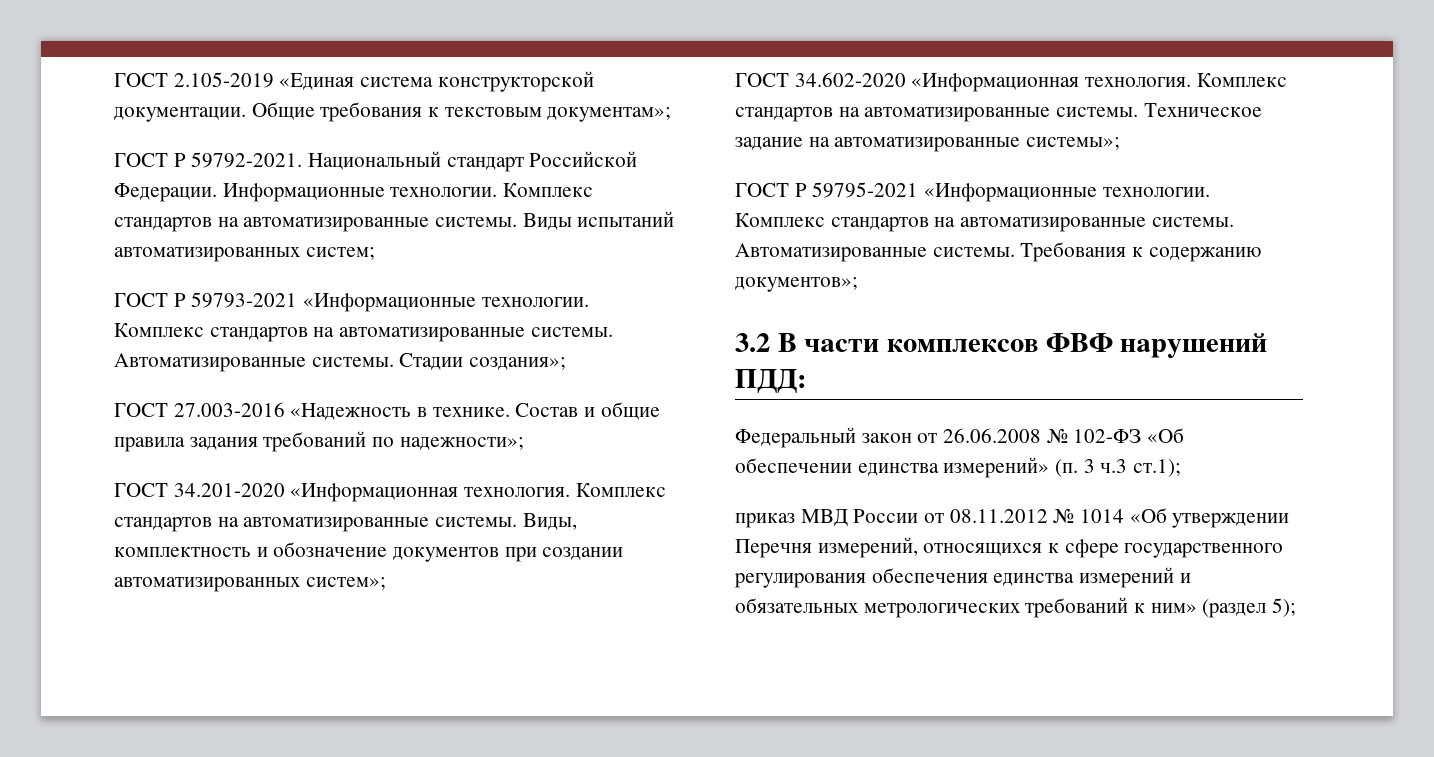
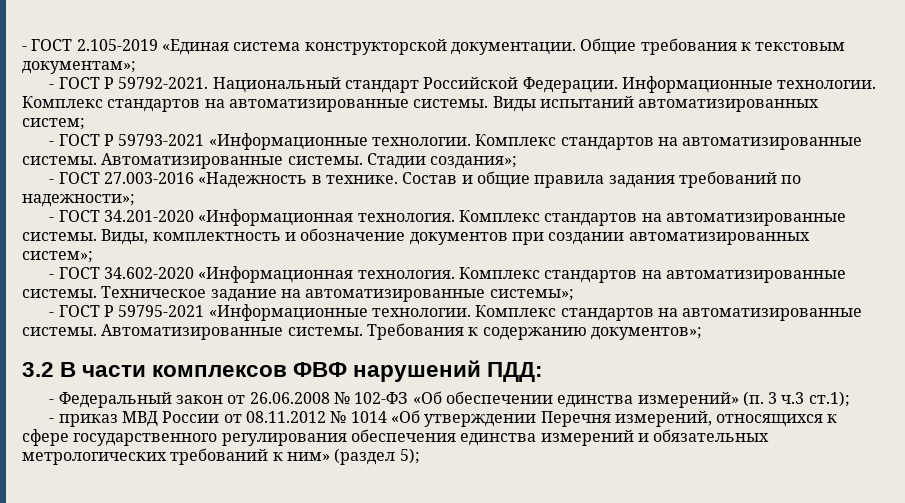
- ГОСТ 2.105-2019 «Единая система конструкторской документации.
+ - ГОСТ 2.105-2019 «Единая система конструкторской документации.
- ГОСТ Р 59792-2021.
+ - ГОСТ Р 59792-2021.
- ГОСТ Р 59793-2021 «Информационные технологии.
+ - ГОСТ Р 59793-2021 «Информационные технологии.
- ГОСТ 27.003-2016 «Надежность в технике.
+ - ГОСТ 27.003-2016 «Надежность в технике.
- ГОСТ 34.201-2020 «Информационная технология.
+ - ГОСТ 34.201-2020 «Информационная технология.
- ГОСТ 34.602-2020 «Информационная технология.
+ - ГОСТ 34.602-2020 «Информационная технология.
- ГОСТ Р 59795-2021 «Информационные технологии.
+ - ГОСТ Р 59795-2021 «Информационные технологии.
- Федеральный закон от 26.06.2008 № 102-ФЗ «Об обеспечении единства измерений» (п. 3 ч.3 ст.1);
+ - Федеральный закон от 26.06.2008 № 102-ФЗ «Об обеспечении единства измерений» (п. 3 ч.3 ст.1);
- приказ МВД России от 08.11.2012 № 1014 «Об утверждении Перечня измерений, относящихся к сфере государственного регулирования обеспечения единства измерений и обязательных метрологических требований к ним» (раздел 5);
+ - приказ МВД России от 08.11.2012 № 1014 «Об утверждении Перечня измерений, относящихся к сфере государственного регулирования обеспечения единства измерений и обязательных метрологических требований к ним» (раздел 5);

